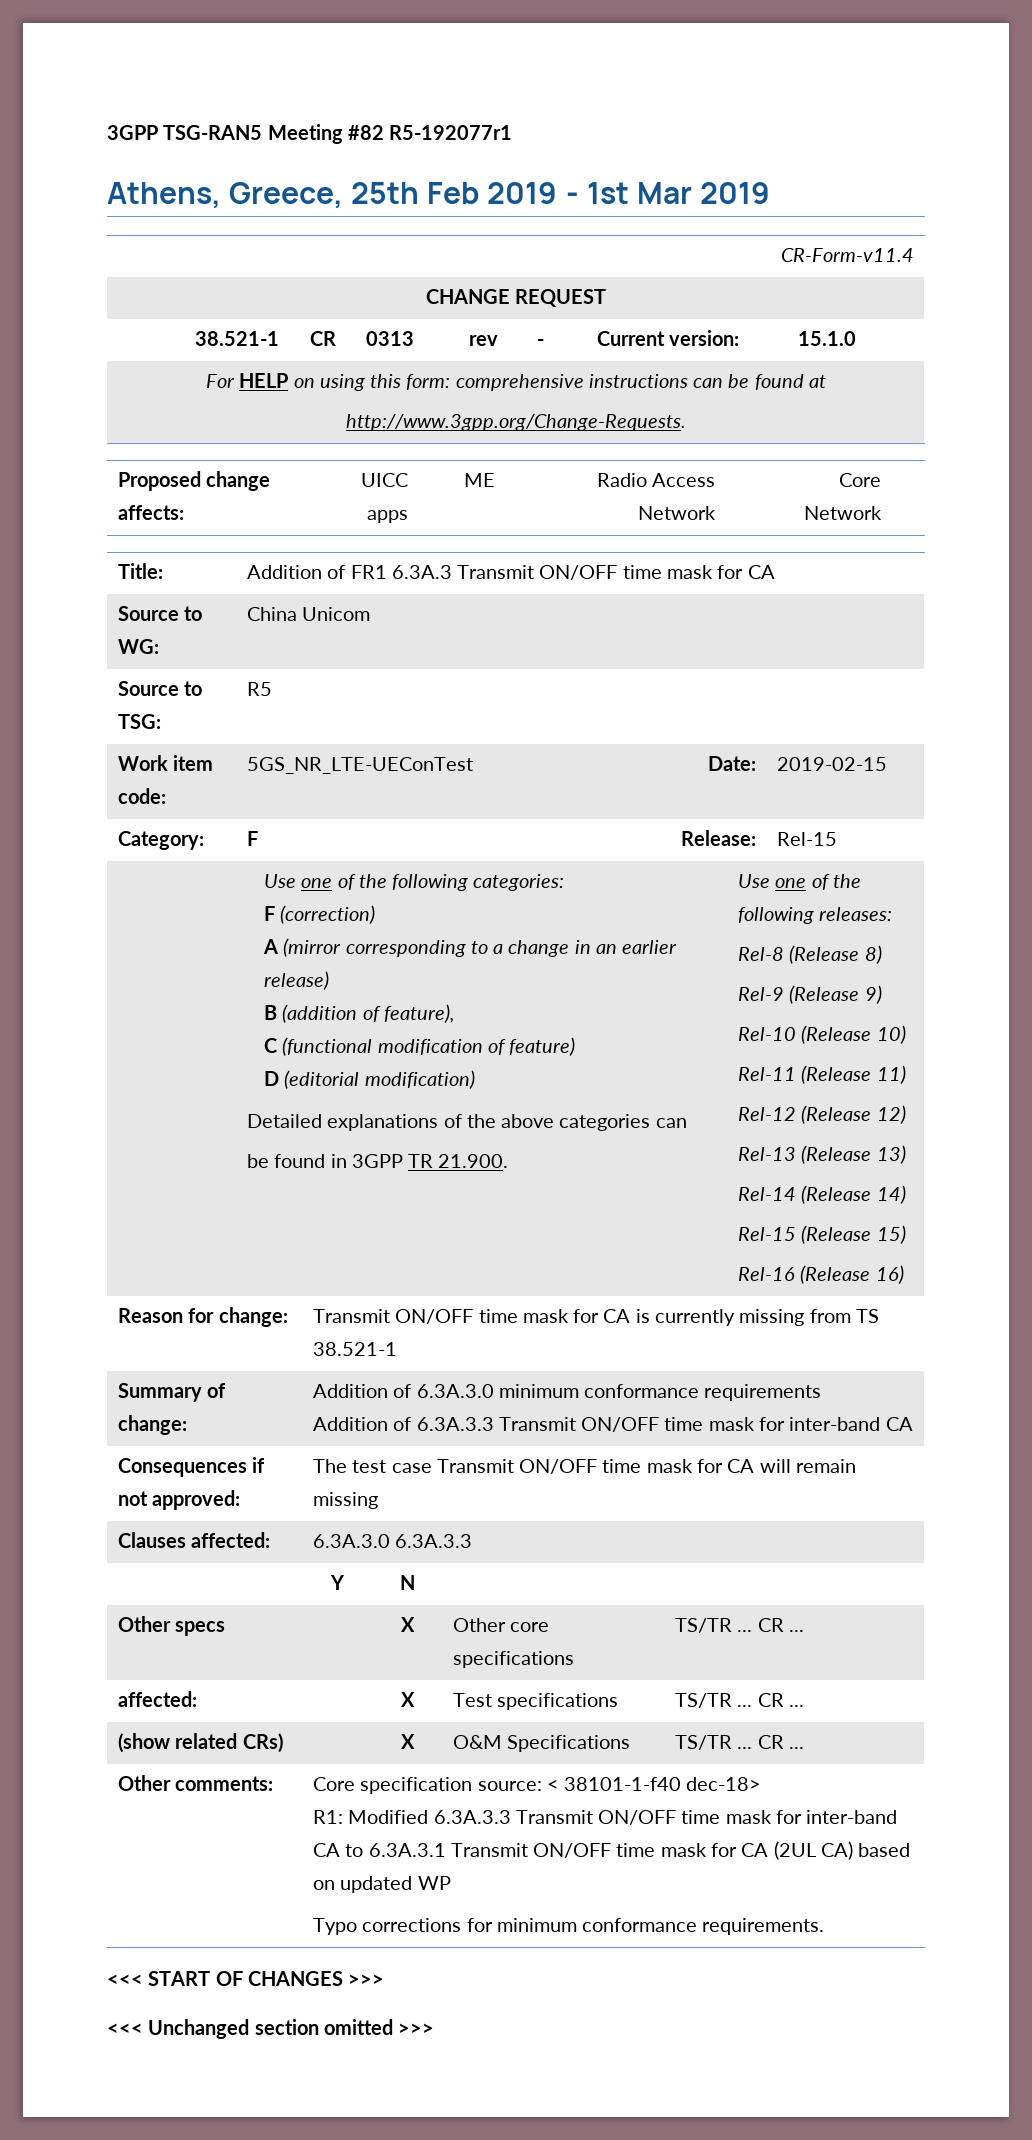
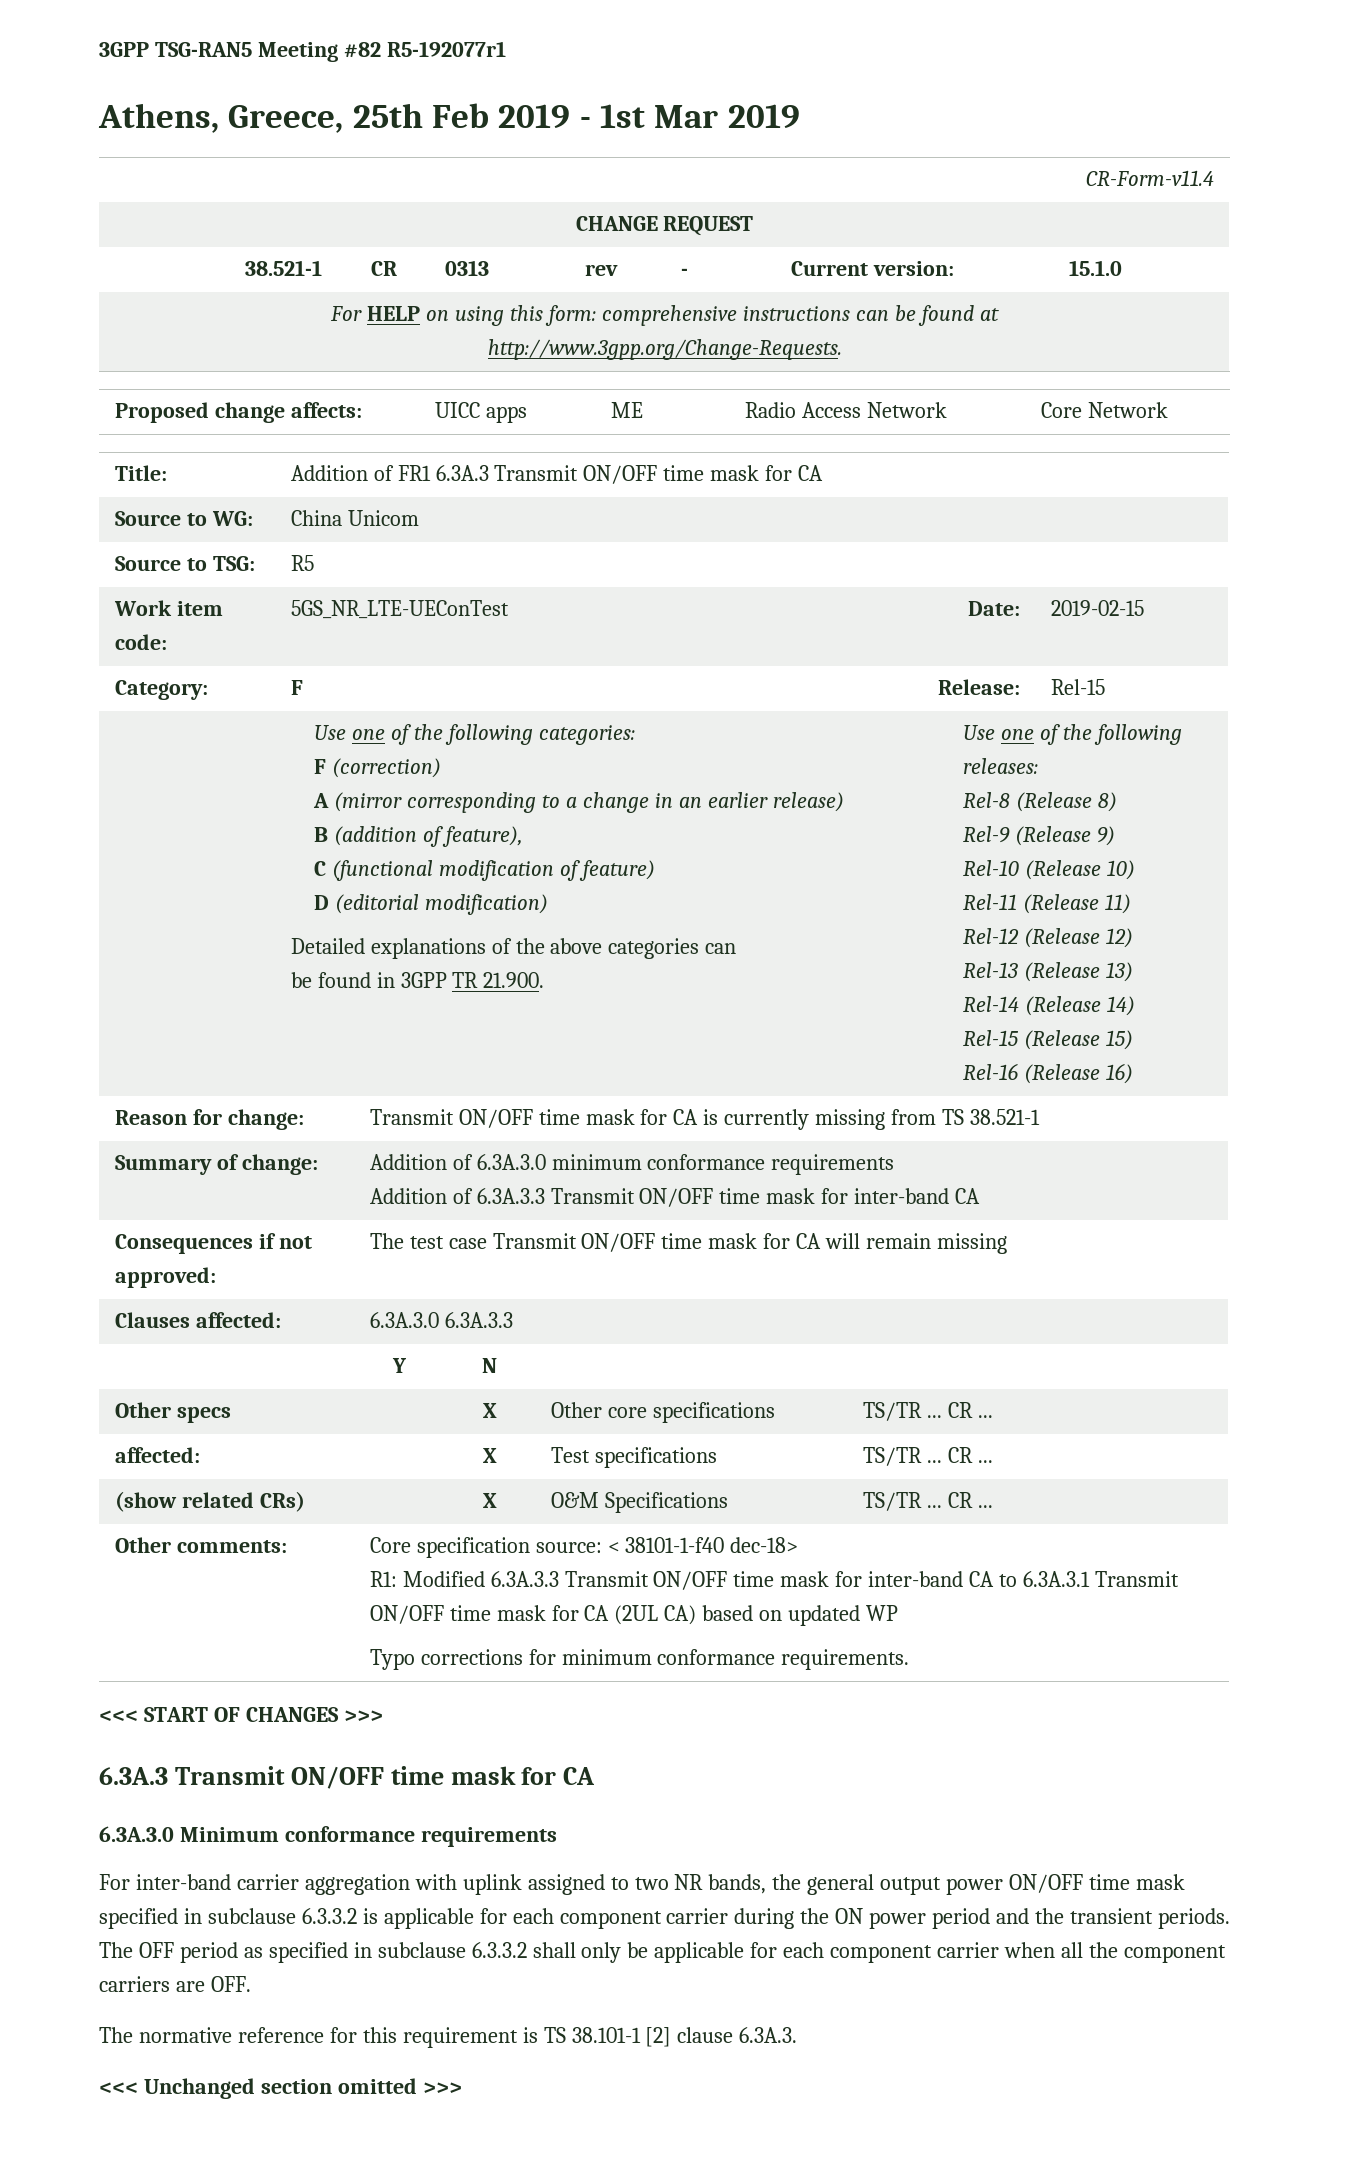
  <<< START OF CHANGES >>>
+ 6.3A.3 Transmit ON/OFF time mask for CA
+ 6.3A.3.0 Minimum conformance requirements
+ For inter-band carrier aggregation with uplink assigned to two NR bands, the general output power ON/OFF time mask specified in subclause 6.3.3.2 is applicable for each component carrier during the ON power period and the transient periods. The OFF period as specified in subclause 6.3.3.2 shall only be applicable for each component carrier when all the component carriers are OFF.
+ The normative reference for this requirement is TS 38.101-1 [2] clause 6.3A.3.

